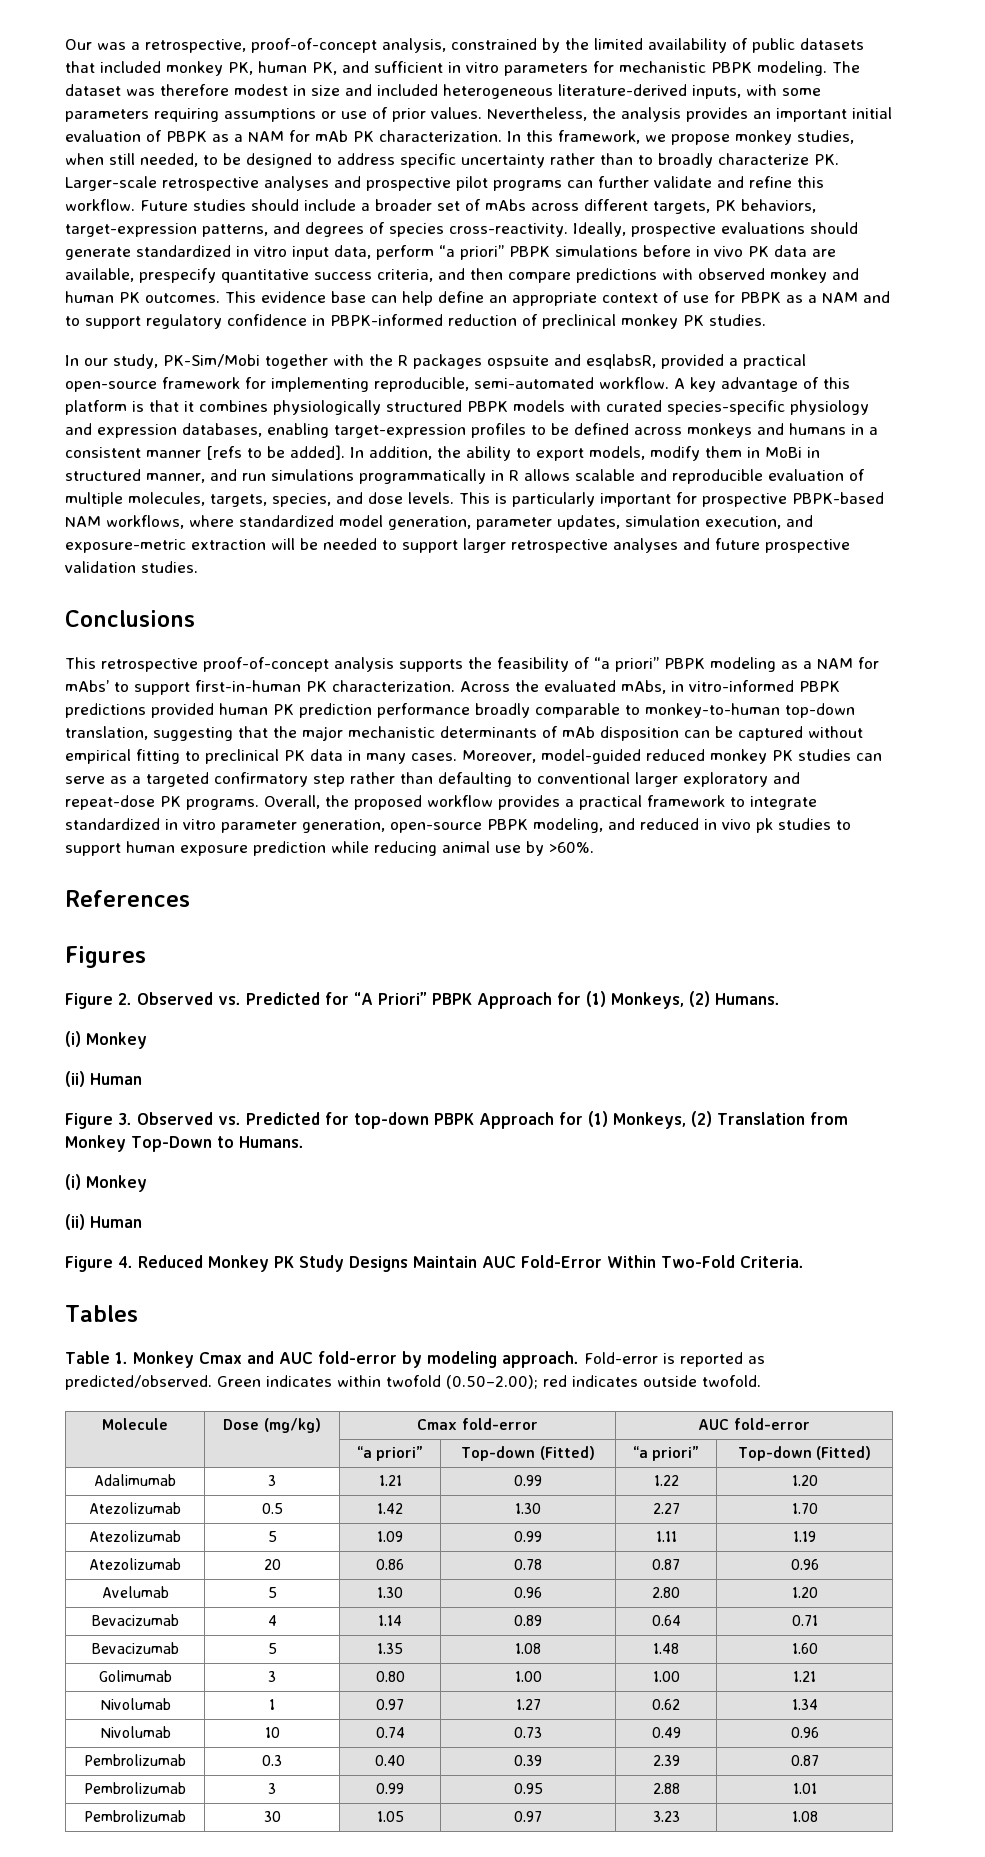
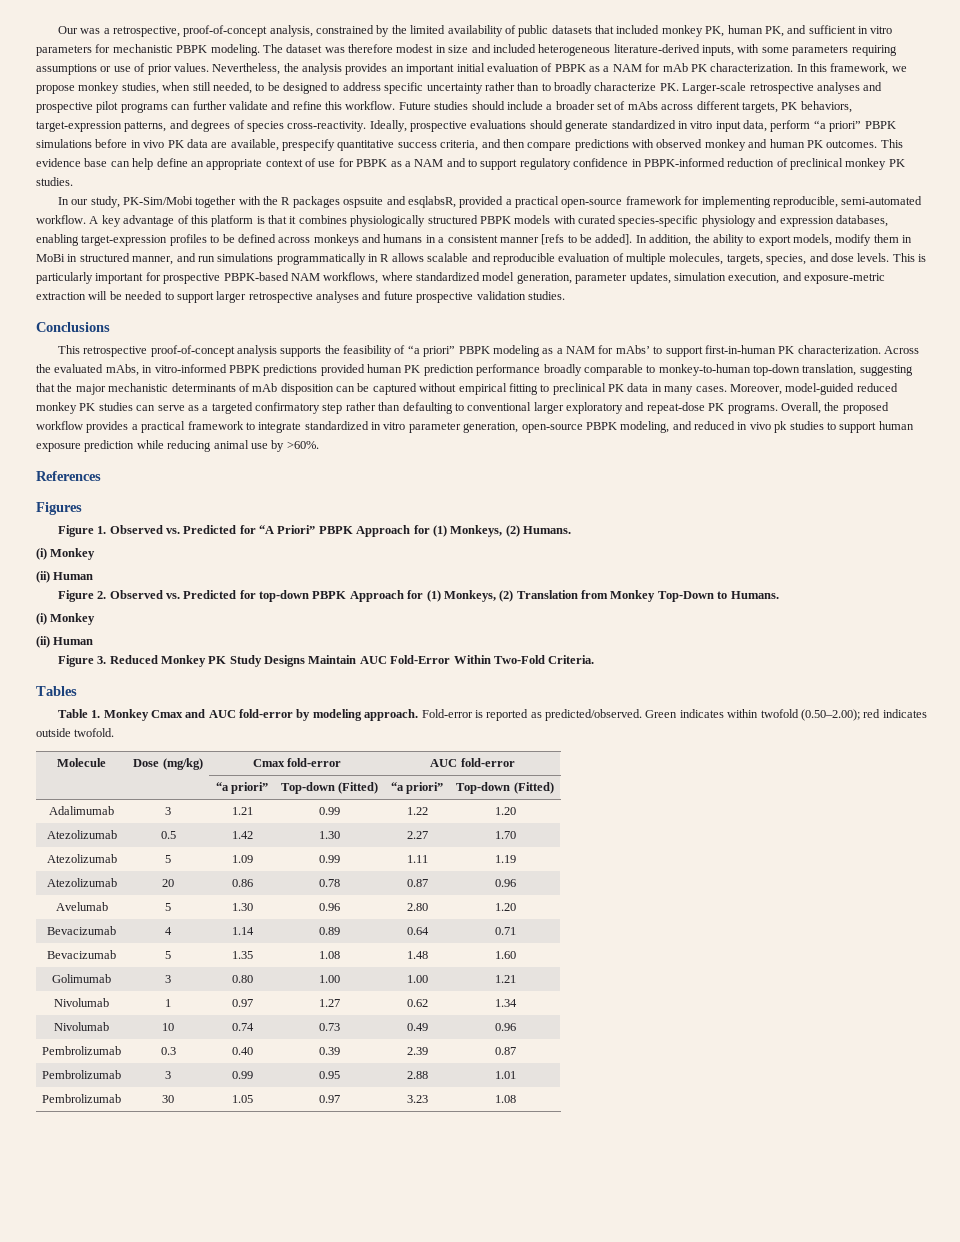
- Figure 2. Observed vs. Predicted for “A Priori” PBPK Approach for (1) Monkeys, (2) Humans.
+ Figure 1. Observed vs. Predicted for “A Priori” PBPK Approach for (1) Monkeys, (2) Humans.
- Figure 3. Observed vs. Predicted for top-down PBPK Approach for (1) Monkeys, (2) Translation from Monkey Top-Down to Humans.
+ Figure 2. Observed vs. Predicted for top-down PBPK Approach for (1) Monkeys, (2) Translation from Monkey Top-Down to Humans.
- Figure 4. Reduced Monkey PK Study Designs Maintain AUC Fold-Error Within Two-Fold Criteria.
+ Figure 3. Reduced Monkey PK Study Designs Maintain AUC Fold-Error Within Two-Fold Criteria.

